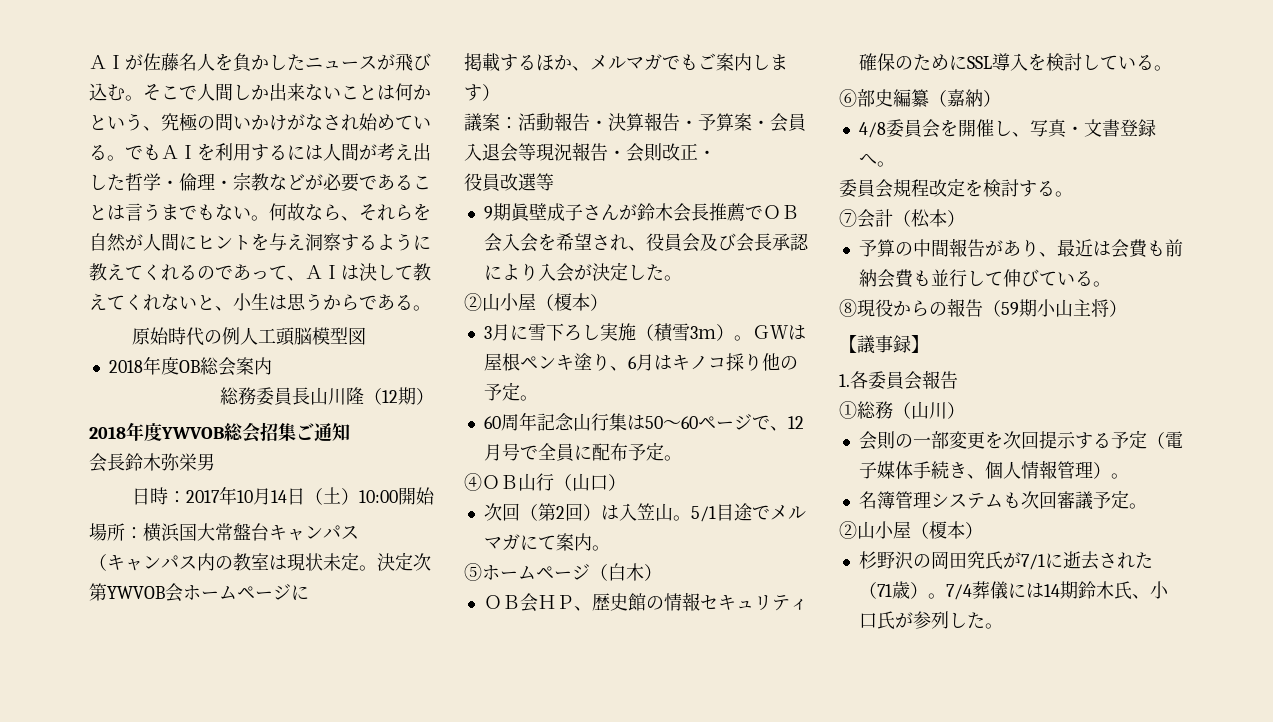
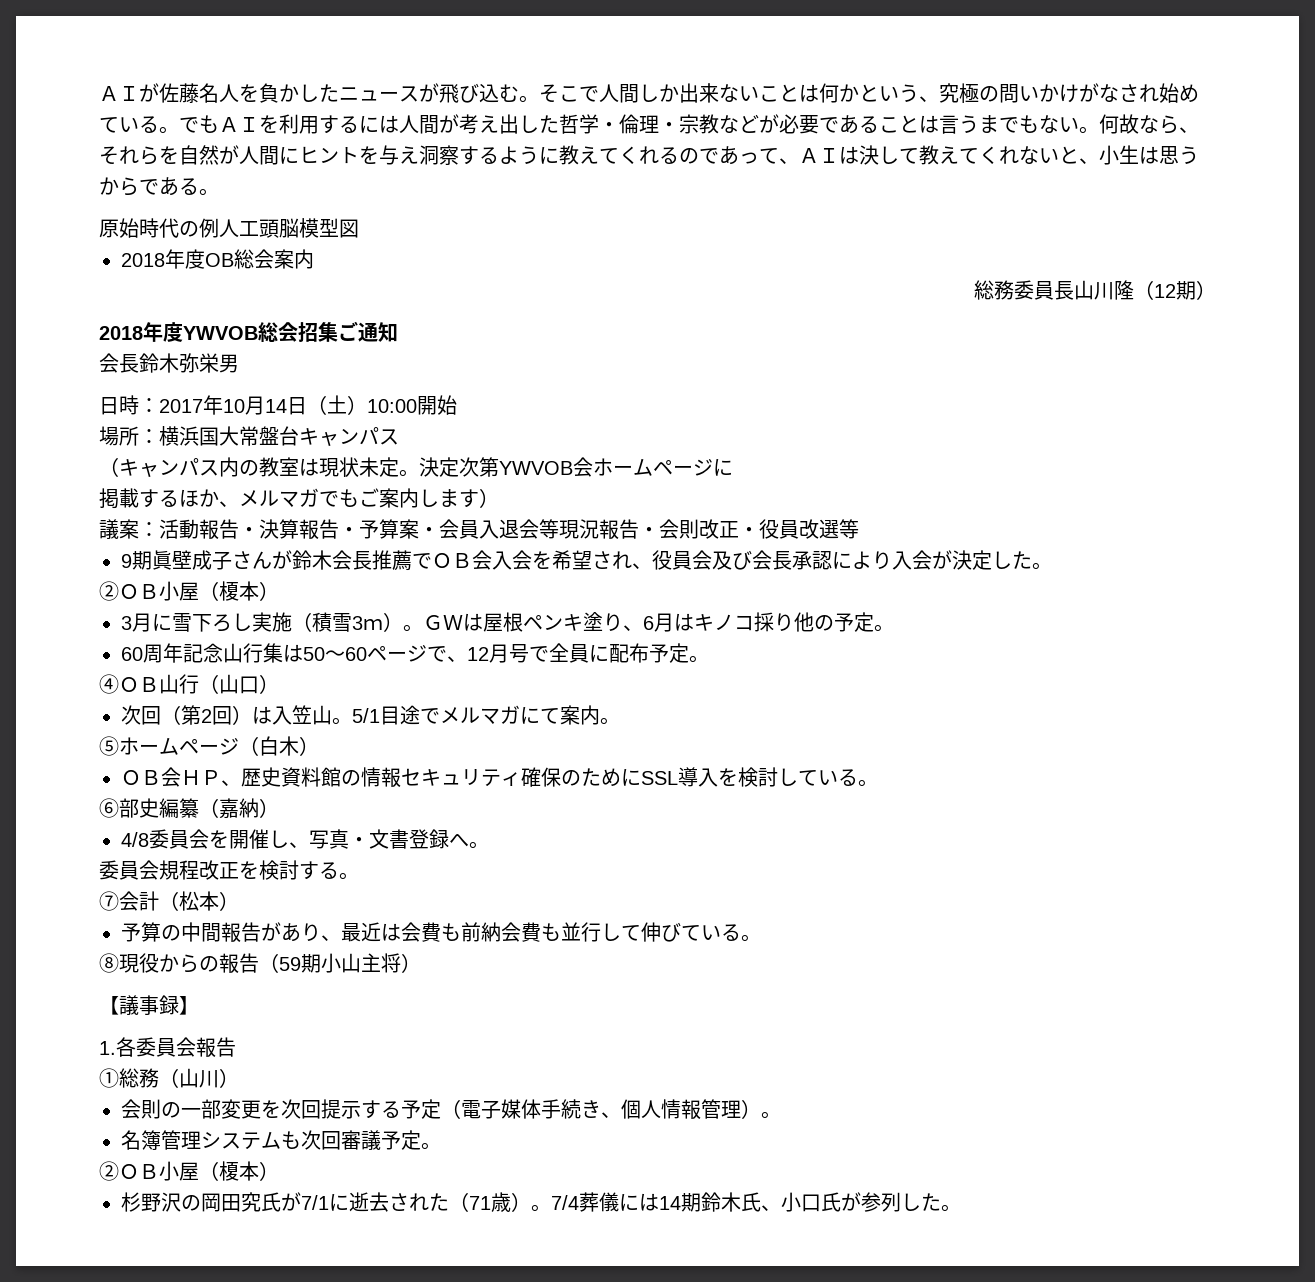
- 議案：活動報告・決算報告・予算案・会員入退会等現況報告・会則改正・
- 役員改選等
+ 議案：活動報告・決算報告・予算案・会員入退会等現況報告・会則改正・役員改選等
  9期眞壁成子さんが鈴木会長推薦でＯＢ会入会を希望され、役員会及び会長承認により入会が決定した。
- ②山小屋（榎本）
+ ②ＯＢ小屋（榎本）
- ＯＢ会ＨＰ、歴史館の情報セキュリティ確保のためにSSL導入を検討している。
+ ＯＢ会ＨＰ、歴史資料館の情報セキュリティ確保のためにSSL導入を検討している。
- 委員会規程改定を検討する。
+ 委員会規程改正を検討する。
  名簿管理システムも次回審議予定。
- ②山小屋（榎本）
+ ②ＯＢ小屋（榎本）

